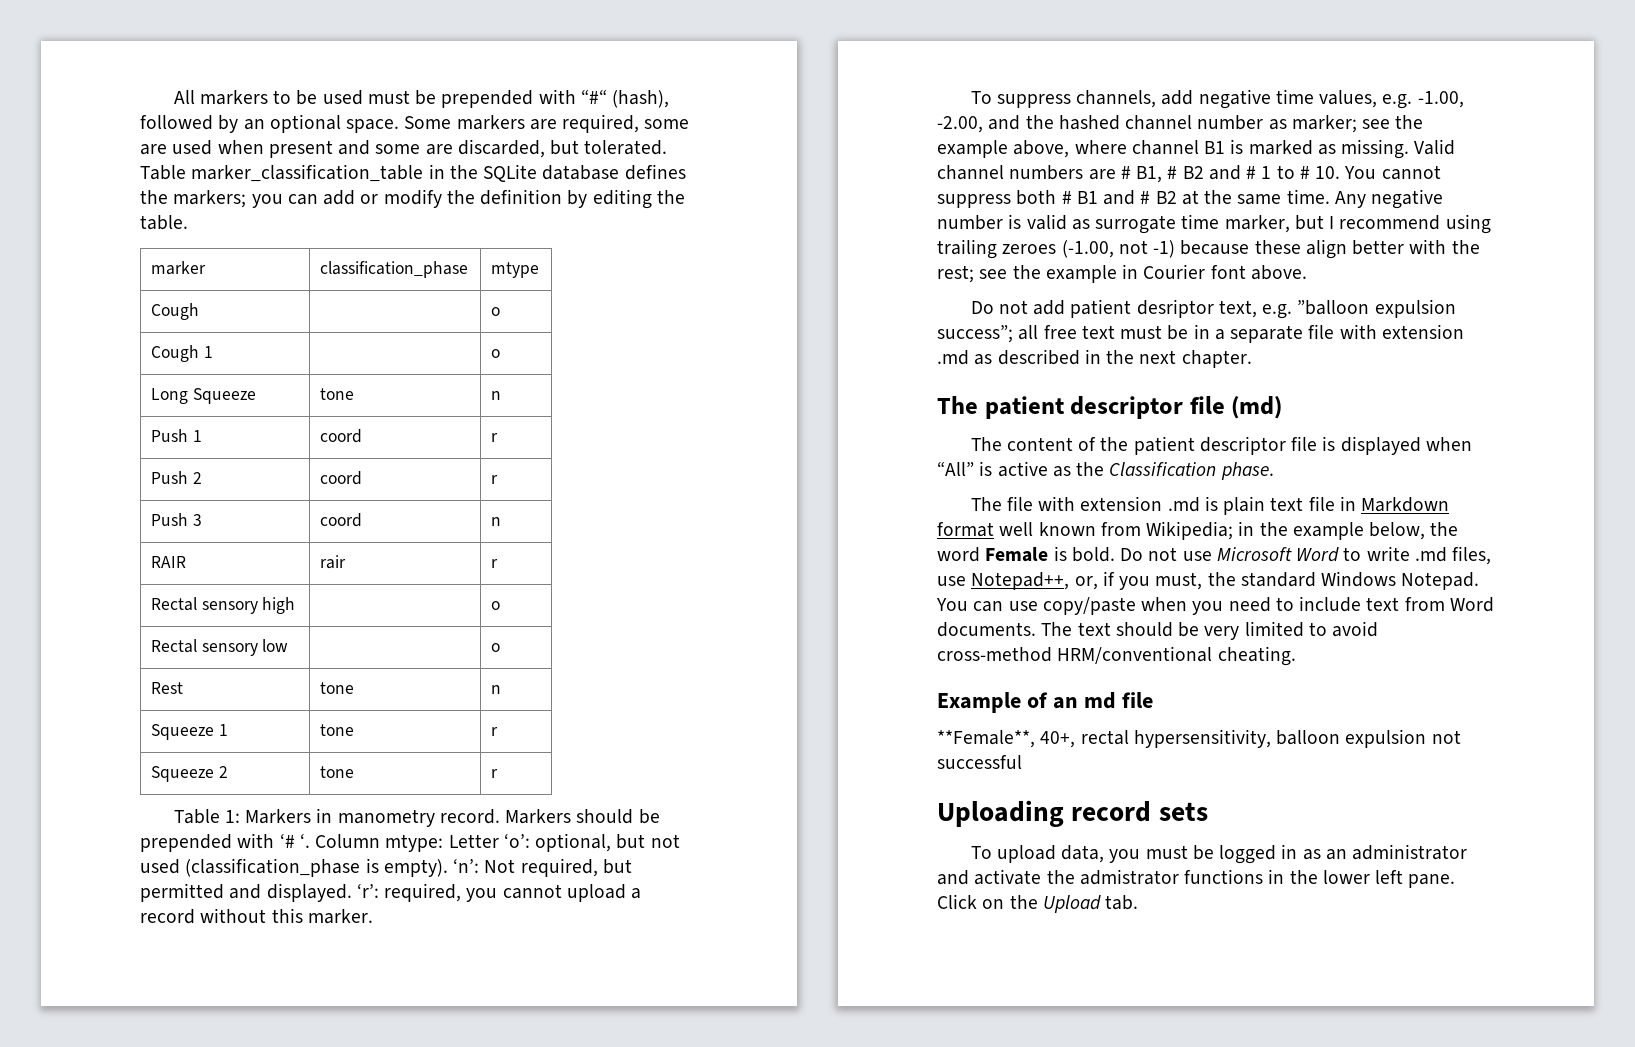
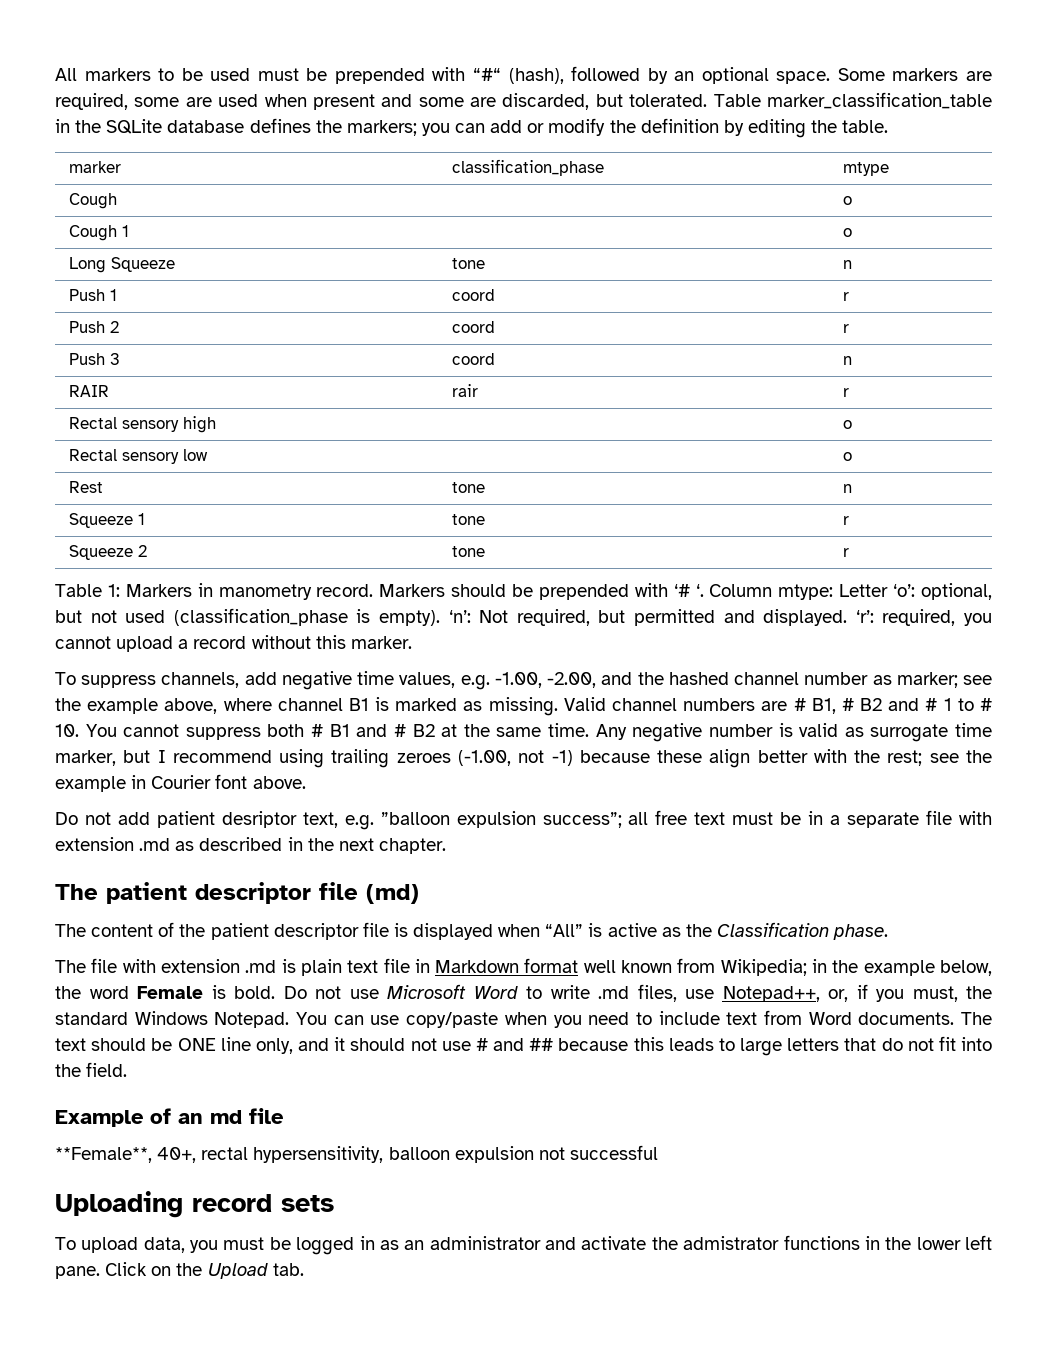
- The text should be very limited to avoid cross-method HRM/conventional cheating.
+ The text should be ONE line only, and it should not use # and ## because this leads to large letters that do not fit into the field.

